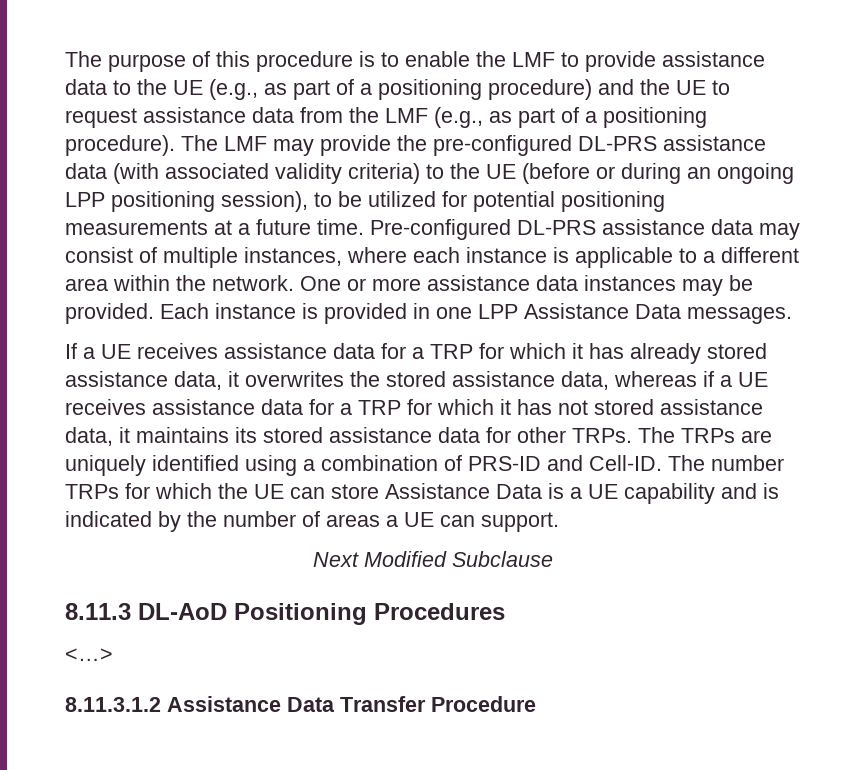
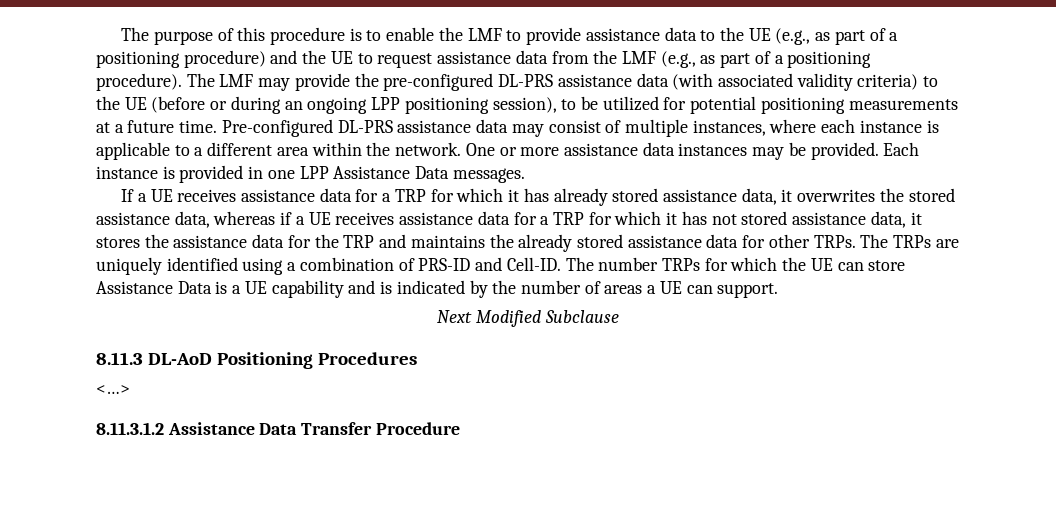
- If a UE receives assistance data for a TRP for which it has already stored assistance data, it overwrites the stored assistance data, whereas if a UE receives assistance data for a TRP for which it has not stored assistance data, it maintains its stored assistance data for other TRPs.
+ If a UE receives assistance data for a TRP for which it has already stored assistance data, it overwrites the stored assistance data, whereas if a UE receives assistance data for a TRP for which it has not stored assistance data, it stores the assistance data for the TRP and maintains the already stored assistance data for other TRPs.

